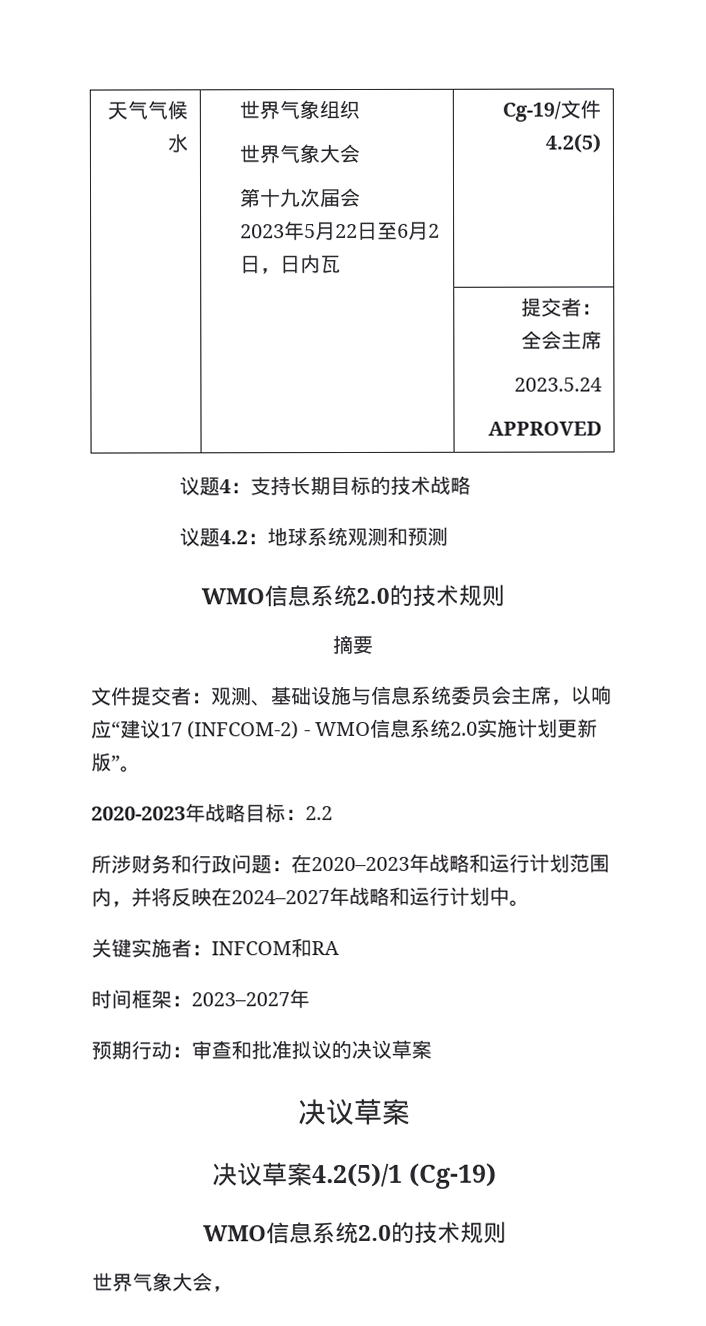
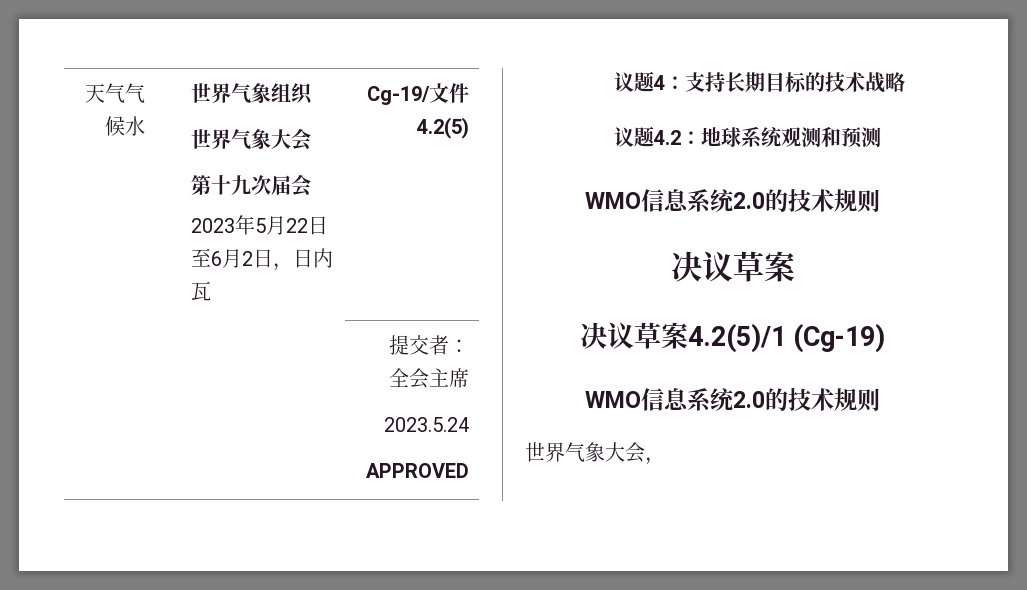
- 摘要
- 文件提交者：观测、基础设施与信息系统委员会主席，以响应“建议17 (INFCOM-2) - WMO信息系统2.0实施计划更新版”。
- 2020-2023年战略目标：2.2
- 所涉财务和行政问题：在2020–2023年战略和运行计划范围内，并将反映在2024–2027年战略和运行计划中。
- 关键实施者：INFCOM和RA
- 时间框架：2023–2027年
- 预期行动：审查和批准拟议的决议草案

